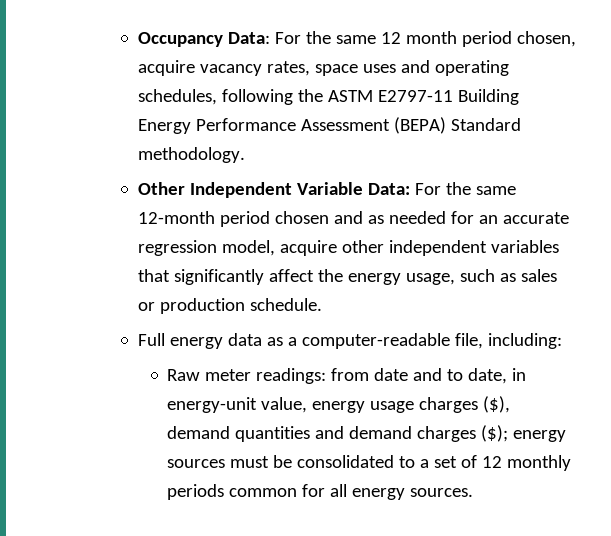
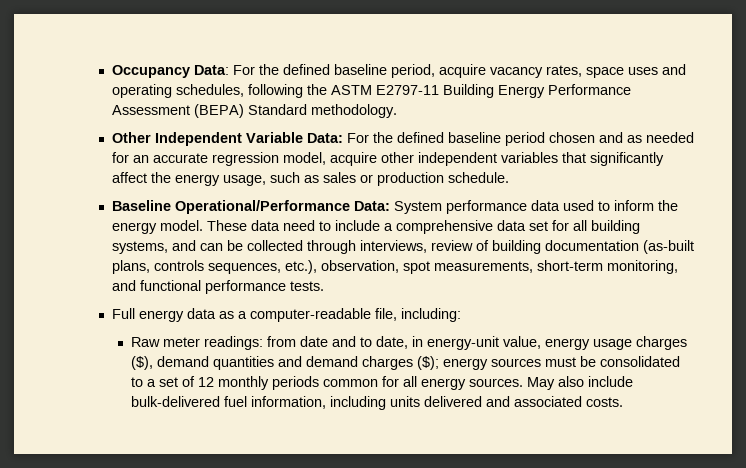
- Occupancy Data: For the same 12 month period chosen, acquire vacancy rates, space uses and operating schedules, following the ASTM E2797-11 Building Energy Performance Assessment (BEPA) Standard methodology.
+ Occupancy Data: For the defined baseline period, acquire vacancy rates, space uses and operating schedules, following the ASTM E2797-11 Building Energy Performance Assessment (BEPA) Standard methodology.
- Other Independent Variable Data: For the same 12-month period chosen and as needed for an accurate regression model, acquire other independent variables that significantly affect the energy usage, such as sales or production schedule.
+ Other Independent Variable Data: For the defined baseline period chosen and as needed for an accurate regression model, acquire other independent variables that significantly affect the energy usage, such as sales or production schedule.
+ Baseline Operational/Performance Data: System performance data used to inform the energy model. These data need to include a comprehensive data set for all building systems, and can be collected through interviews, review of building documentation (as-built plans, controls sequences, etc.), observation, spot measurements, short-term monitoring, and functional performance tests.
+ May also include bulk-delivered fuel information, including units delivered and associated costs.

